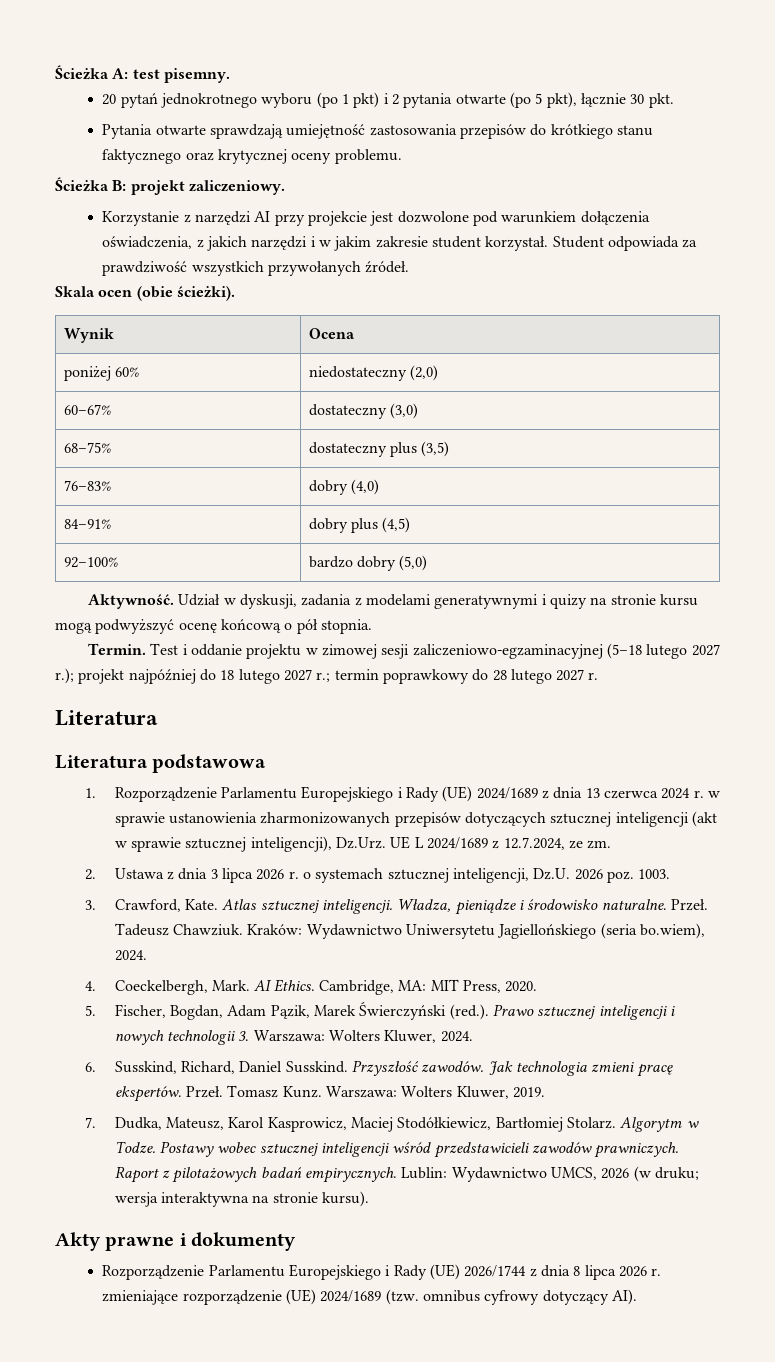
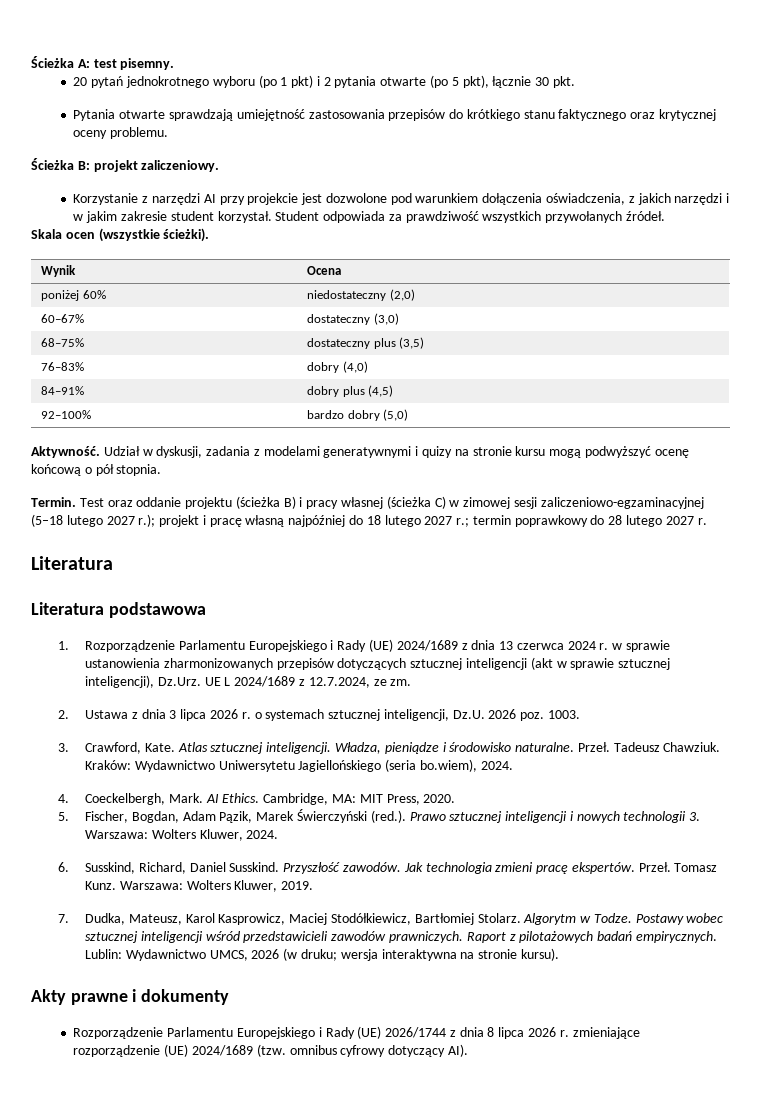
- Skala ocen (obie ścieżki).
+ Skala ocen (wszystkie ścieżki).
- Test i oddanie projektu w zimowej sesji zaliczeniowo-egzaminacyjnej (5–18 lutego 2027 r.); projekt najpóźniej do 18 lutego 2027 r.; termin poprawkowy do 28 lutego 2027 r.
+ Test oraz oddanie projektu (ścieżka B) i pracy własnej (ścieżka C) w zimowej sesji zaliczeniowo-egzaminacyjnej (5–18 lutego 2027 r.); projekt i pracę własną najpóźniej do 18 lutego 2027 r.; termin poprawkowy do 28 lutego 2027 r.

